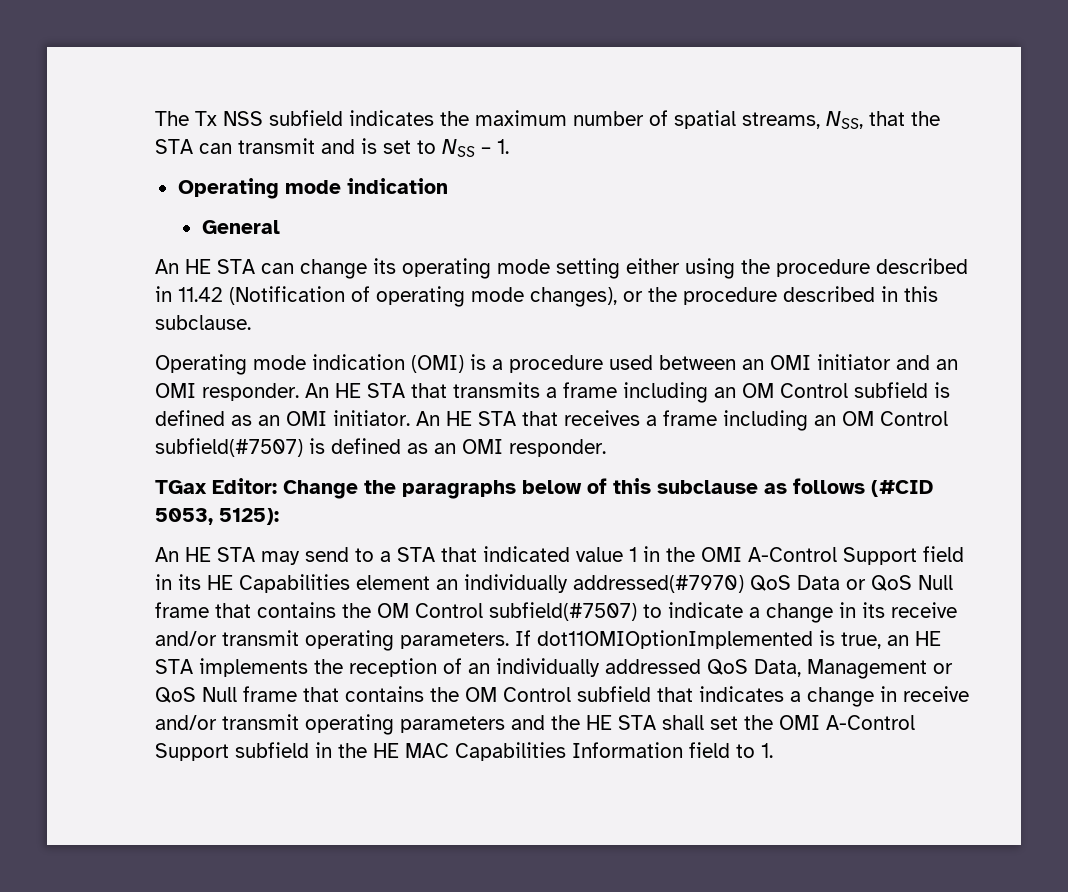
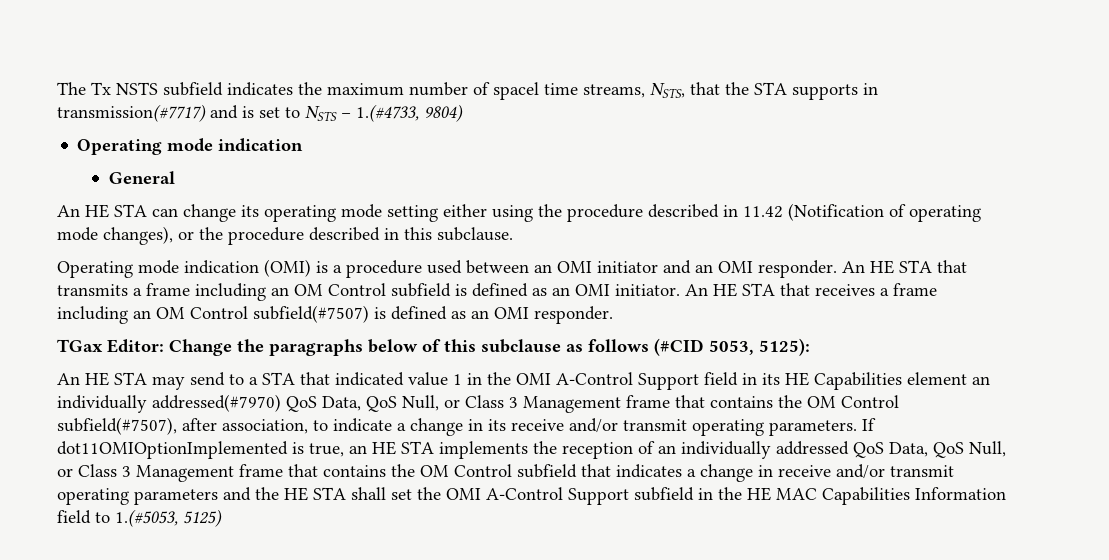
- The Tx NSS subfield indicates the maximum number of spatial streams, NSS, that the STA can transmit and is set to NSS – 1.
+ The Tx NSTS subfield indicates the maximum number of spacel time streams, NSTS, that the STA supports in transmission(#7717) and is set to NSTS – 1.(#4733, 9804)
- An HE STA may send to a STA that indicated value 1 in the OMI A-Control Support field in its HE Capabilities element an individually addressed(#7970) QoS Data or QoS Null frame that contains the OM Control subfield(#7507) to indicate a change in its receive and/or transmit operating parameters.
+ An HE STA may send to a STA that indicated value 1 in the OMI A-Control Support field in its HE Capabilities element an individually addressed(#7970) QoS Data, QoS Null, or Class 3 Management frame that contains the OM Control subfield(#7507), after association, to indicate a change in its receive and/or transmit operating parameters.
- If dot11OMIOptionImplemented is true, an HE STA implements the reception of an individually addressed QoS Data, Management or QoS Null frame that contains the OM Control subfield that indicates a change in receive and/or transmit operating parameters and the HE STA shall set the OMI A-Control Support subfield in the HE MAC Capabilities Information field to 1.
+ If dot11OMIOptionImplemented is true, an HE STA implements the reception of an individually addressed QoS Data, QoS Null, or Class 3 Management frame that contains the OM Control subfield that indicates a change in receive and/or transmit operating parameters and the HE STA shall set the OMI A-Control Support subfield in the HE MAC Capabilities Information field to 1.(#5053, 5125)

